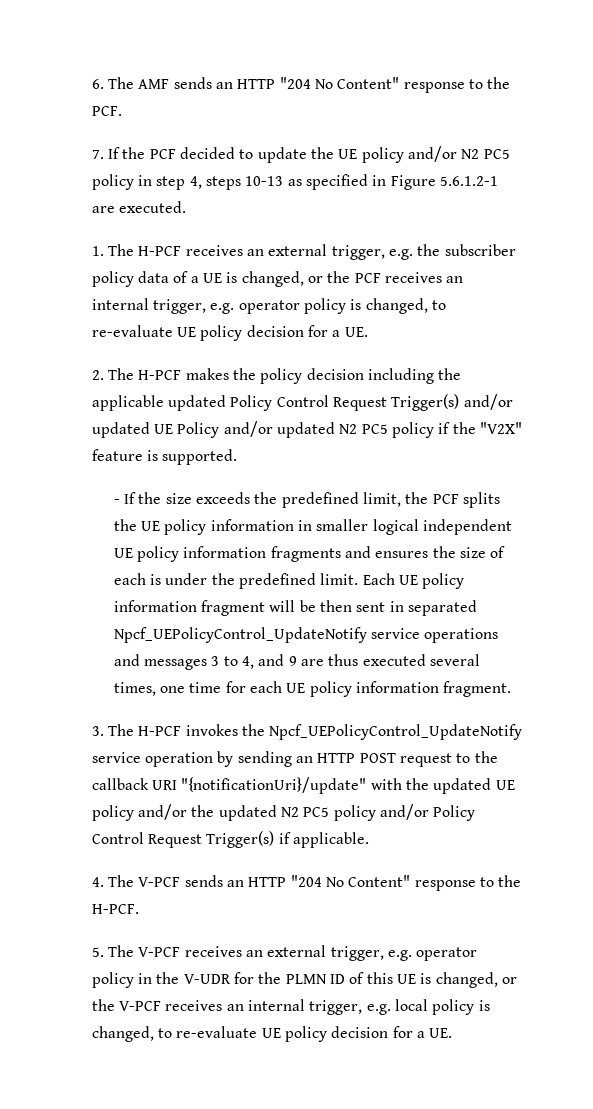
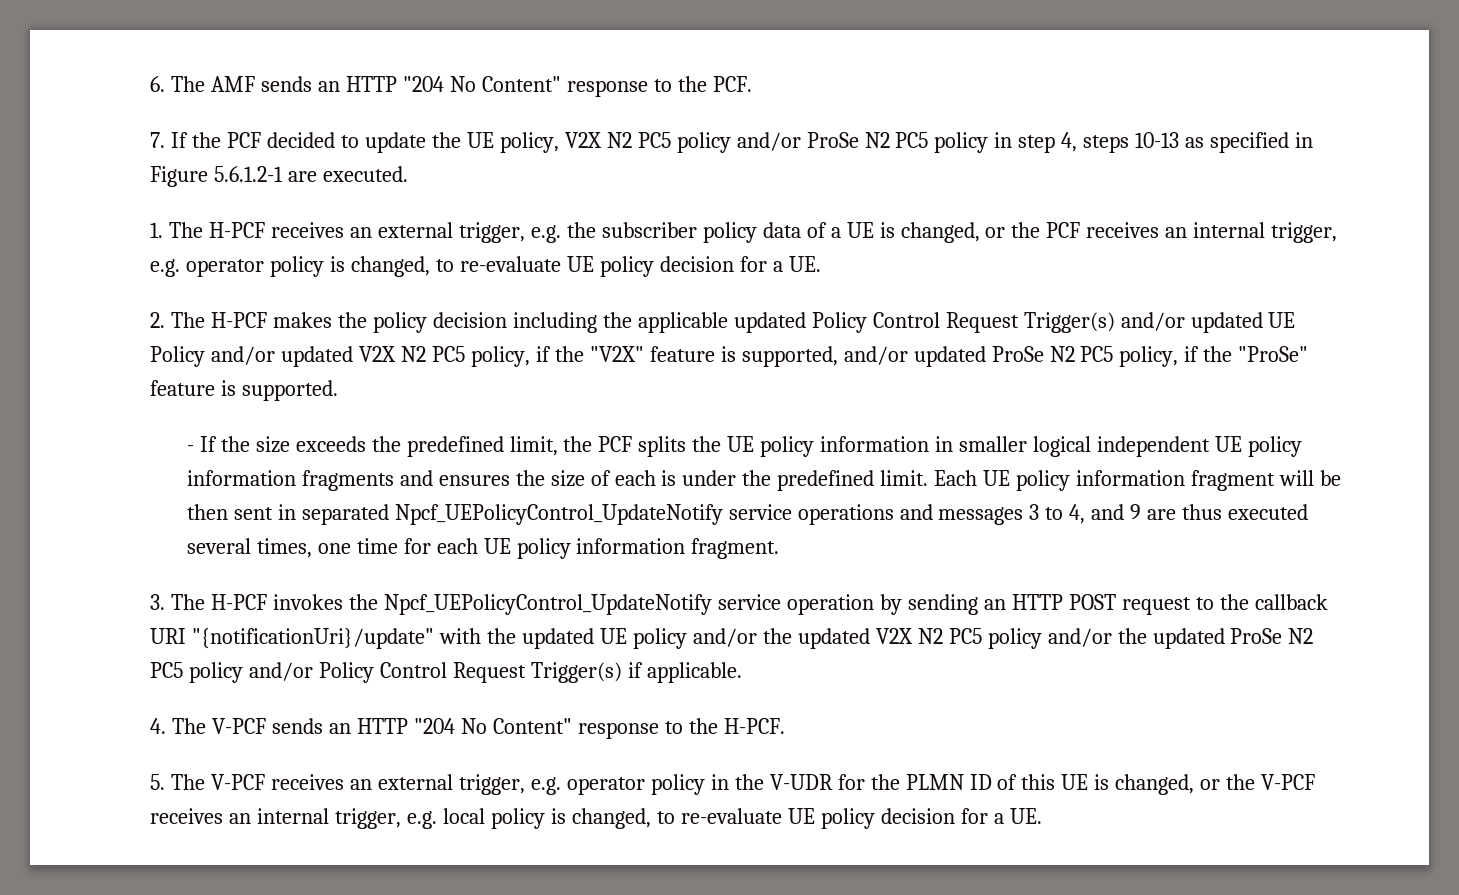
- 7. If the PCF decided to update the UE policy and/or N2 PC5 policy in step 4, steps 10-13 as specified in Figure 5.6.1.2-1 are executed.
+ 7. If the PCF decided to update the UE policy, V2X N2 PC5 policy and/or ProSe N2 PC5 policy in step 4, steps 10-13 as specified in Figure 5.6.1.2-1 are executed.
- 2. The H-PCF makes the policy decision including the applicable updated Policy Control Request Trigger(s) and/or updated UE Policy and/or updated N2 PC5 policy if the "V2X" feature is supported.
+ 2. The H-PCF makes the policy decision including the applicable updated Policy Control Request Trigger(s) and/or updated UE Policy and/or updated V2X N2 PC5 policy, if the "V2X" feature is supported, and/or updated ProSe N2 PC5 policy, if the "ProSe" feature is supported.
- 3. The H-PCF invokes the Npcf_UEPolicyControl_UpdateNotify service operation by sending an HTTP POST request to the callback URI "{notificationUri}/update" with the updated UE policy and/or the updated N2 PC5 policy and/or Policy Control Request Trigger(s) if applicable.
+ 3. The H-PCF invokes the Npcf_UEPolicyControl_UpdateNotify service operation by sending an HTTP POST request to the callback URI "{notificationUri}/update" with the updated UE policy and/or the updated V2X N2 PC5 policy and/or the updated ProSe N2 PC5 policy and/or Policy Control Request Trigger(s) if applicable.

